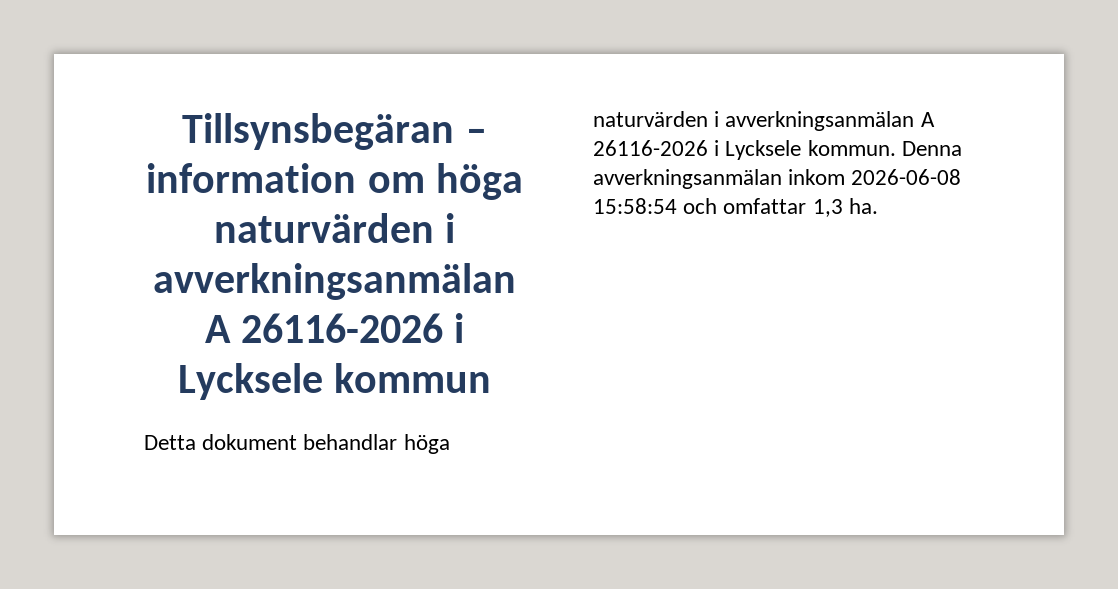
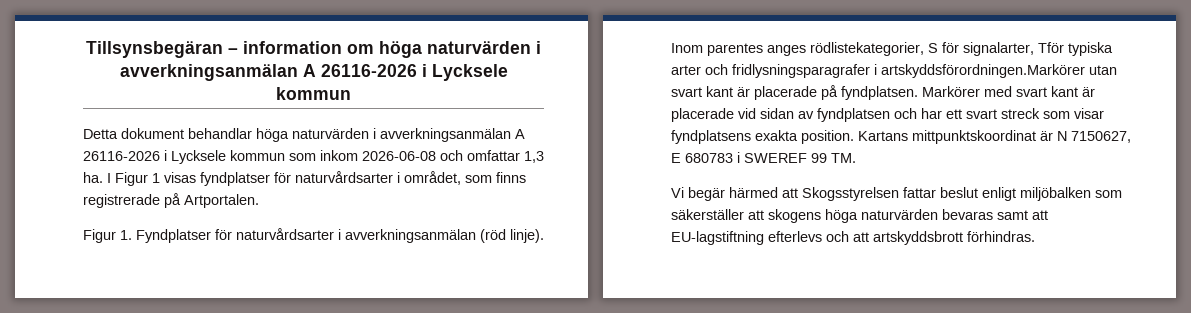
- Detta dokument behandlar höga naturvärden i avverkningsanmälan A 26116-2026 i Lycksele kommun. Denna avverkningsanmälan inkom 2026-06-08 15:58:54 och omfattar 1,3 ha.
+ Detta dokument behandlar höga naturvärden i avverkningsanmälan A 26116-2026 i Lycksele kommun som inkom 2026-06-08 och omfattar 1,3 ha.
+ I Figur 1 visas fyndplatser för naturvårdsarter i området, som finns registrerade på Artportalen.
+ Figur 1. Fyndplatser för naturvårdsarter i avverkningsanmälan (röd linje). Inom parentes anges rödlistekategorier, S för signalarter, Tför typiska arter och fridlysningsparagrafer i artskyddsförordningen.Markörer utan svart kant är placerade på fyndplatsen. Markörer med svart kant är placerade vid sidan av fyndplatsen och har ett svart streck som visar fyndplatsens exakta position. Kartans mittpunktskoordinat är N 7150627, E 680783 i SWEREF 99 TM.
+ Vi begär härmed att Skogsstyrelsen fattar beslut enligt miljöbalken som säkerställer att skogens höga naturvärden bevaras samt att EU-lagstiftning efterlevs och att artskyddsbrott förhindras.

